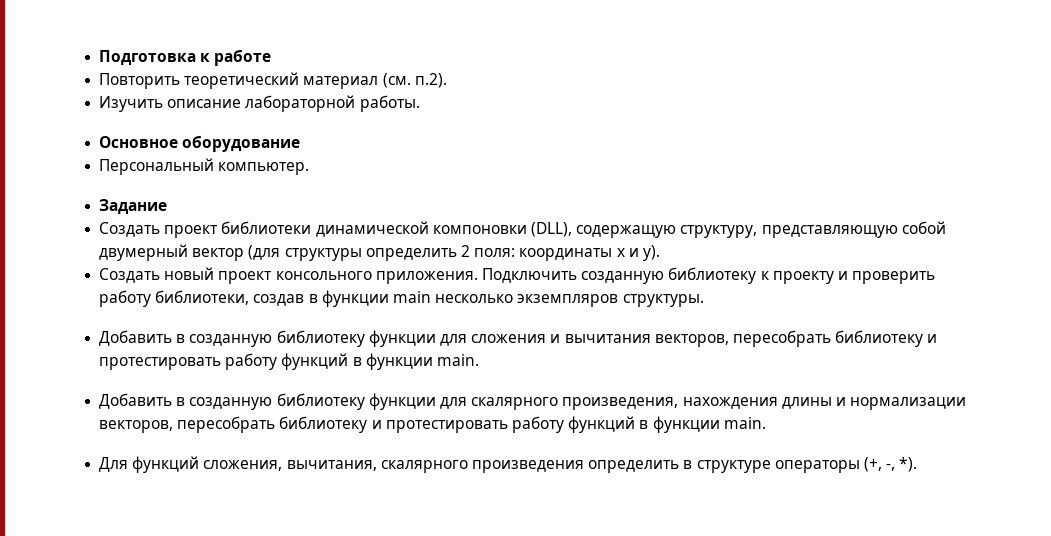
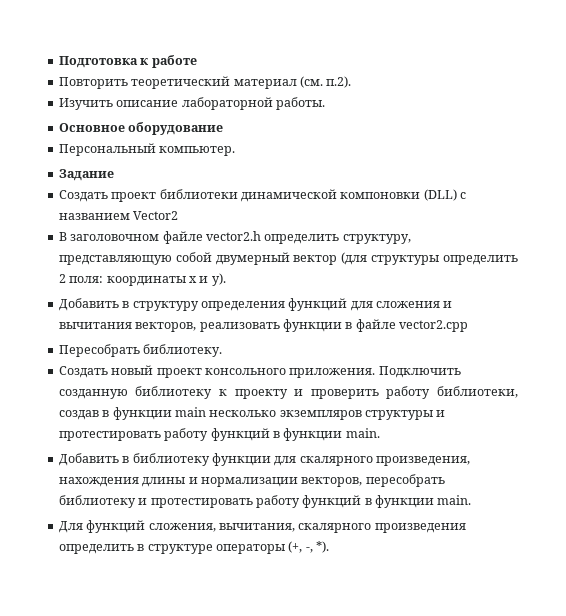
- Создать проект библиотеки динамической компоновки (DLL), содержащую структуру, представляющую собой двумерный вектор (для структуры определить 2 поля: координаты x и y).
+ Создать проект библиотеки динамической компоновки (DLL) с названием Vector2
+ В заголовочном файле vector2.h определить структуру, представляющую собой двумерный вектор (для структуры определить 2 поля: координаты x и y).
+ Добавить в структуру определения функций для сложения и вычитания векторов, реализовать функции в файле vector2.cpp
+ Пересобрать библиотеку.
- Подключить созданную библиотеку к проекту и проверить работу библиотеки, создав в функции main несколько экземпляров структуры.
- Добавить в созданную библиотеку функции для сложения и вычитания векторов, пересобрать библиотеку и протестировать работу функций в функции main.
+ Подключить созданную библиотеку к проекту и проверить работу библиотеки, создав в функции main несколько экземпляров структуры и протестировать работу функций в функции main.
- Добавить в созданную библиотеку функции для скалярного произведения, нахождения длины и нормализации векторов, пересобрать библиотеку и протестировать работу функций в функции main.
+ Добавить в библиотеку функции для скалярного произведения, нахождения длины и нормализации векторов, пересобрать библиотеку и протестировать работу функций в функции main.

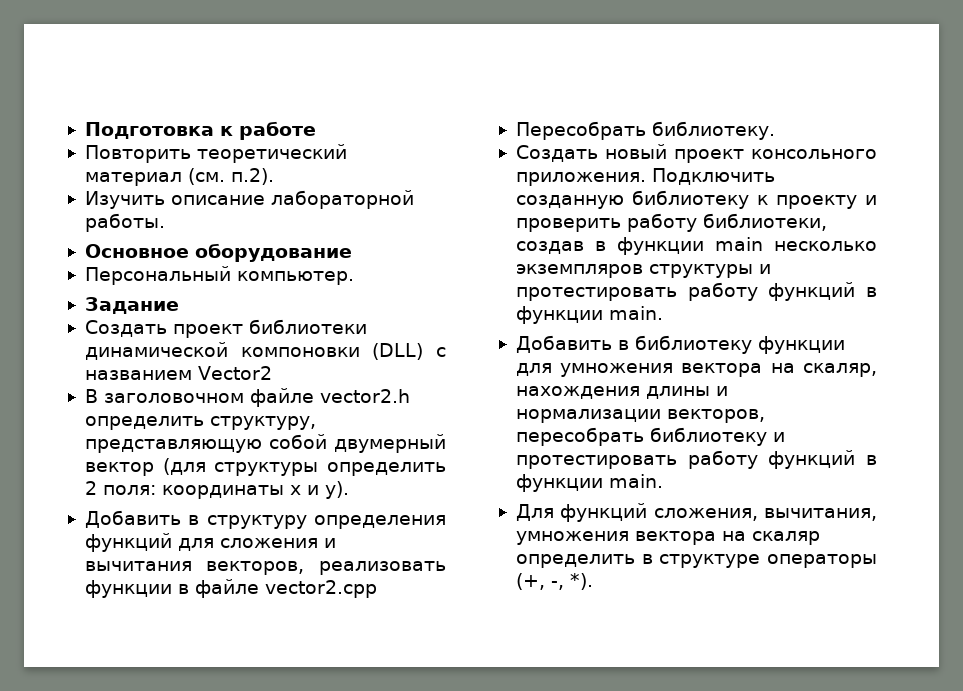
- Добавить в библиотеку функции для скалярного произведения, нахождения длины и нормализации векторов, пересобрать библиотеку и протестировать работу функций в функции main.
+ Добавить в библиотеку функции для умножения вектора на скаляр, нахождения длины и нормализации векторов, пересобрать библиотеку и протестировать работу функций в функции main.
- Для функций сложения, вычитания, скалярного произведения определить в структуре операторы (+, -, *).
+ Для функций сложения, вычитания, умножения вектора на скаляр определить в структуре операторы (+, -, *).

